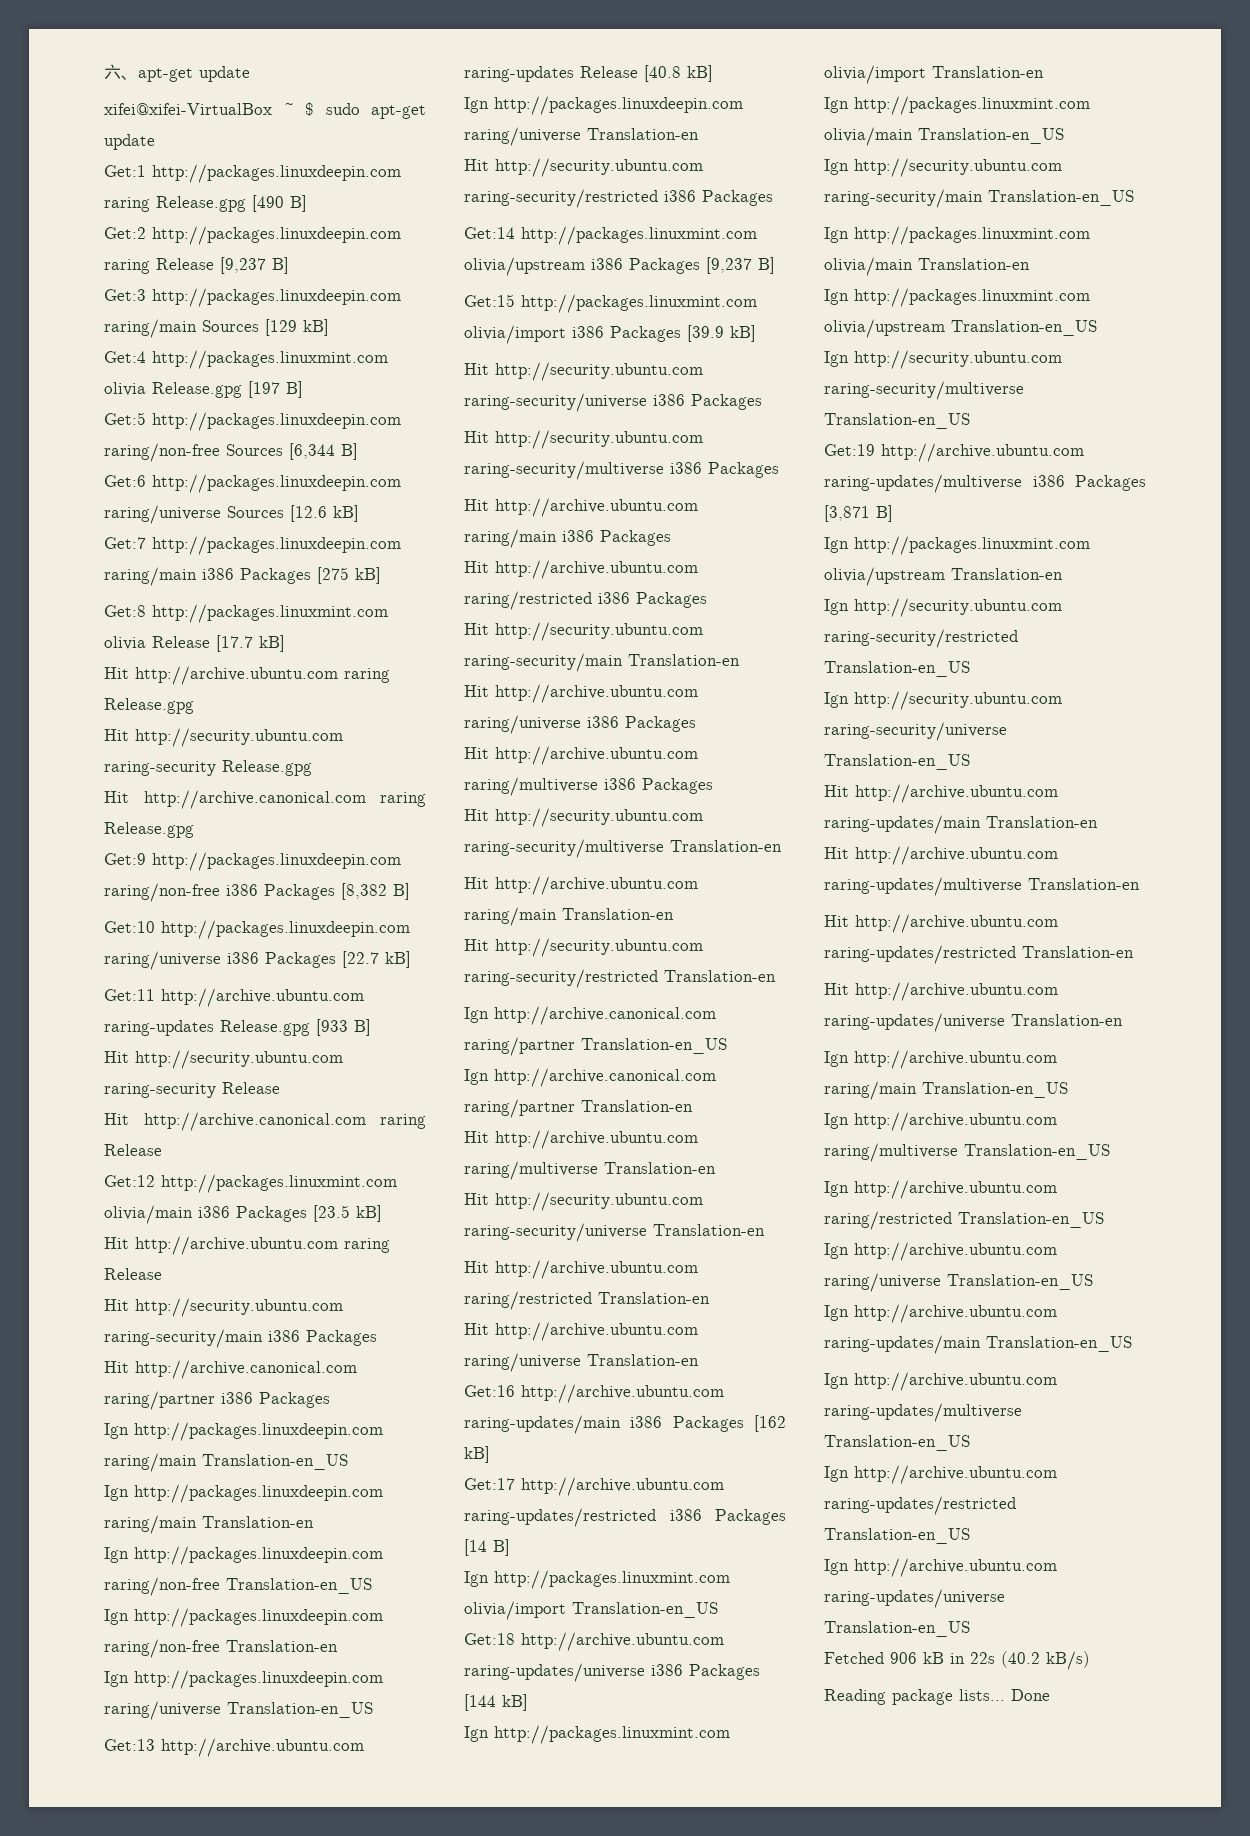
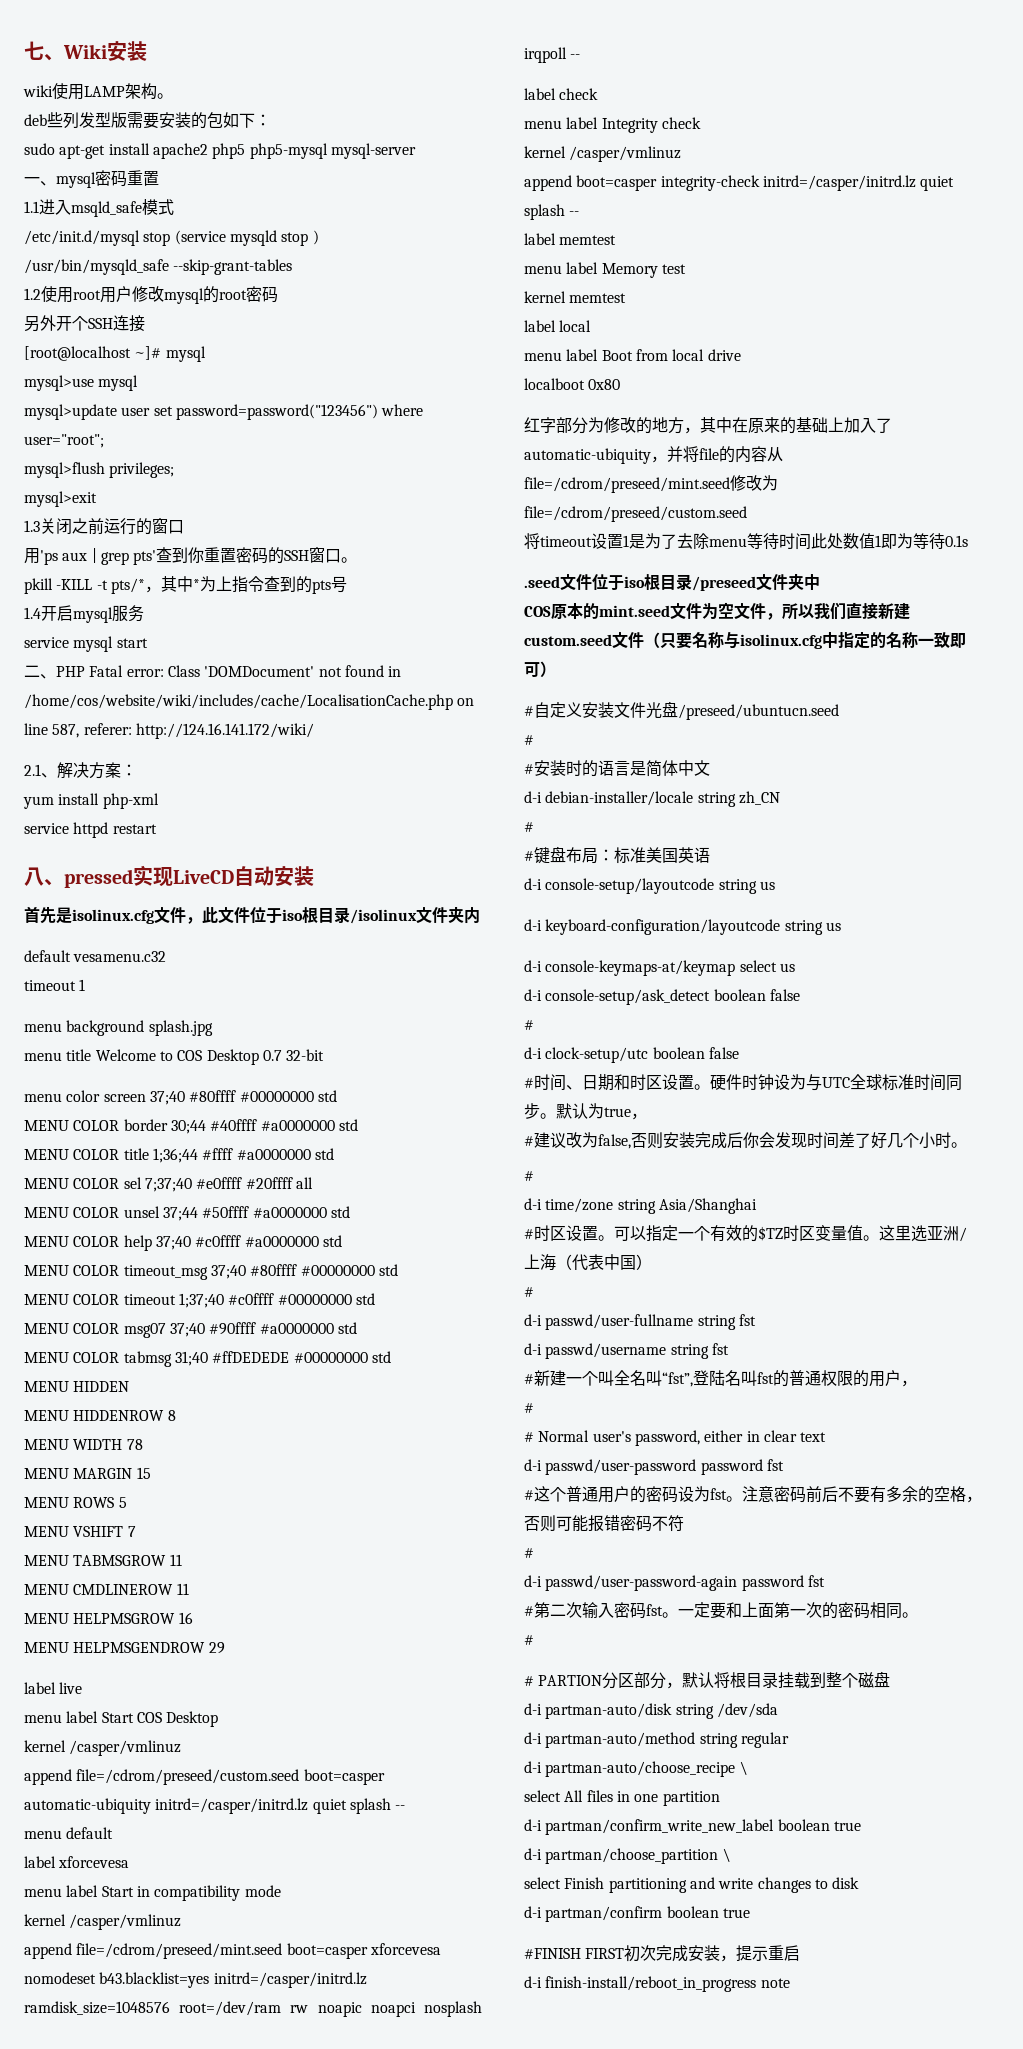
- 六、apt-get update
- xifei@xifei-VirtualBox ~ $ sudo apt-get update
- Get:1 http://packages.linuxdeepin.com raring Release.gpg [490 B]
- Get:2 http://packages.linuxdeepin.com raring Release [9,237 B]
- Get:3 http://packages.linuxdeepin.com raring/main Sources [129 kB]
- Get:4 http://packages.linuxmint.com olivia Release.gpg [197 B]
- Get:5 http://packages.linuxdeepin.com raring/non-free Sources [6,344 B]
- Get:6 http://packages.linuxdeepin.com raring/universe Sources [12.6 kB]
- Get:7 http://packages.linuxdeepin.com raring/main i386 Packages [275 kB]
- Get:8 http://packages.linuxmint.com olivia Release [17.7 kB]
- Hit http://archive.ubuntu.com raring Release.gpg
- Hit http://security.ubuntu.com raring-security Release.gpg
- Hit http://archive.canonical.com raring Release.gpg
- Get:9 http://packages.linuxdeepin.com raring/non-free i386 Packages [8,382 B]
- Get:10 http://packages.linuxdeepin.com raring/universe i386 Packages [22.7 kB]
- Get:11 http://archive.ubuntu.com raring-updates Release.gpg [933 B]
- Hit http://security.ubuntu.com raring-security Release
- Hit http://archive.canonical.com raring Release
- Get:12 http://packages.linuxmint.com olivia/main i386 Packages [23.5 kB]
- Hit http://archive.ubuntu.com raring Release
- Hit http://security.ubuntu.com raring-security/main i386 Packages
- Hit http://archive.canonical.com raring/partner i386 Packages
- Ign http://packages.linuxdeepin.com raring/main Translation-en_US
- Ign http://packages.linuxdeepin.com raring/main Translation-en
- Ign http://packages.linuxdeepin.com raring/non-free Translation-en_US
- Ign http://packages.linuxdeepin.com raring/non-free Translation-en
- Ign http://packages.linuxdeepin.com raring/universe Translation-en_US
- Get:13 http://archive.ubuntu.com raring-updates Release [40.8 kB]
- Ign http://packages.linuxdeepin.com raring/universe Translation-en
- Hit http://security.ubuntu.com raring-security/restricted i386 Packages
- Get:14 http://packages.linuxmint.com olivia/upstream i386 Packages [9,237 B]
- Get:15 http://packages.linuxmint.com olivia/import i386 Packages [39.9 kB]
- Hit http://security.ubuntu.com raring-security/universe i386 Packages
- Hit http://security.ubuntu.com raring-security/multiverse i386 Packages
- Hit http://archive.ubuntu.com raring/main i386 Packages
- Hit http://archive.ubuntu.com raring/restricted i386 Packages
- Hit http://security.ubuntu.com raring-security/main Translation-en
- Hit http://archive.ubuntu.com raring/universe i386 Packages
- Hit http://archive.ubuntu.com raring/multiverse i386 Packages
- Hit http://security.ubuntu.com raring-security/multiverse Translation-en
- Hit http://archive.ubuntu.com raring/main Translation-en
- Hit http://security.ubuntu.com raring-security/restricted Translation-en
- Ign http://archive.canonical.com raring/partner Translation-en_US
- Ign http://archive.canonical.com raring/partner Translation-en
- Hit http://archive.ubuntu.com raring/multiverse Translation-en
- Hit http://security.ubuntu.com raring-security/universe Translation-en
- Hit http://archive.ubuntu.com raring/restricted Translation-en
- Hit http://archive.ubuntu.com raring/universe Translation-en
- Get:16 http://archive.ubuntu.com raring-updates/main i386 Packages [162 kB]
- Get:17 http://archive.ubuntu.com raring-updates/restricted i386 Packages [14 B]
- Ign http://packages.linuxmint.com olivia/import Translation-en_US
- Get:18 http://archive.ubuntu.com raring-updates/universe i386 Packages [144 kB]
- Ign http://packages.linuxmint.com olivia/import Translation-en
- Ign http://packages.linuxmint.com olivia/main Translation-en_US
- Ign http://security.ubuntu.com raring-security/main Translation-en_US
- Ign http://packages.linuxmint.com olivia/main Translation-en
- Ign http://packages.linuxmint.com olivia/upstream Translation-en_US
- Ign http://security.ubuntu.com raring-security/multiverse Translation-en_US
- Get:19 http://archive.ubuntu.com raring-updates/multiverse i386 Packages [3,871 B]
- Ign http://packages.linuxmint.com olivia/upstream Translation-en
- Ign http://security.ubuntu.com raring-security/restricted Translation-en_US
- Ign http://security.ubuntu.com raring-security/universe Translation-en_US
- Hit http://archive.ubuntu.com raring-updates/main Translation-en
- Hit http://archive.ubuntu.com raring-updates/multiverse Translation-en
- Hit http://archive.ubuntu.com raring-updates/restricted Translation-en
- Hit http://archive.ubuntu.com raring-updates/universe Translation-en
- Ign http://archive.ubuntu.com raring/main Translation-en_US
- Ign http://archive.ubuntu.com raring/multiverse Translation-en_US
- Ign http://archive.ubuntu.com raring/restricted Translation-en_US
- Ign http://archive.ubuntu.com raring/universe Translation-en_US
- Ign http://archive.ubuntu.com raring-updates/main Translation-en_US
- Ign http://archive.ubuntu.com raring-updates/multiverse Translation-en_US
- Ign http://archive.ubuntu.com raring-updates/restricted Translation-en_US
- Ign http://archive.ubuntu.com raring-updates/universe Translation-en_US
- Fetched 906 kB in 22s (40.2 kB/s)
- Reading package lists... Done
+ 七、Wiki安装
+ wiki使用LAMP架构。
+ deb些列发型版需要安装的包如下：
+ sudo apt-get install apache2 php5 php5-mysql mysql-server
+ 一、mysql密码重置
+ 1.1进入msqld_safe模式
+ /etc/init.d/mysql stop (service mysqld stop )
+ /usr/bin/mysqld_safe --skip-grant-tables
+ 1.2使用root用户修改mysql的root密码
+ 另外开个SSH连接
+ [root@localhost ~]# mysql
+ mysql>use mysql
+ mysql>update user set password=password("123456") where user="root";
+ mysql>flush privileges;
+ mysql>exit
+ 1.3关闭之前运行的窗口
+ 用'ps aux | grep pts'查到你重置密码的SSH窗口。
+ pkill -KILL -t pts/*，其中*为上指令查到的pts号
+ 1.4开启mysql服务
+ service mysql start
+ 二、PHP Fatal error: Class 'DOMDocument' not found in /home/cos/website/wiki/includes/cache/LocalisationCache.php on line 587, referer: http://124.16.141.172/wiki/
+ 2.1、解决方案：
+ yum install php-xml
+ service httpd restart
+ 八、pressed实现LiveCD自动安装
+ 首先是isolinux.cfg文件，此文件位于iso根目录/isolinux文件夹内
+ default vesamenu.c32
+ timeout 1
+ menu background splash.jpg
+ menu title Welcome to COS Desktop 0.7 32-bit
+ menu color screen 37;40 #80ffff #00000000 std
+ MENU COLOR border 30;44 #40ffff #a0000000 std
+ MENU COLOR title 1;36;44 #ffff #a0000000 std
+ MENU COLOR sel 7;37;40 #e0ffff #20ffff all
+ MENU COLOR unsel 37;44 #50ffff #a0000000 std
+ MENU COLOR help 37;40 #c0ffff #a0000000 std
+ MENU COLOR timeout_msg 37;40 #80ffff #00000000 std
+ MENU COLOR timeout 1;37;40 #c0ffff #00000000 std
+ MENU COLOR msg07 37;40 #90ffff #a0000000 std
+ MENU COLOR tabmsg 31;40 #ffDEDEDE #00000000 std
+ MENU HIDDEN
+ MENU HIDDENROW 8
+ MENU WIDTH 78
+ MENU MARGIN 15
+ MENU ROWS 5
+ MENU VSHIFT 7
+ MENU TABMSGROW 11
+ MENU CMDLINEROW 11
+ MENU HELPMSGROW 16
+ MENU HELPMSGENDROW 29
+ label live
+ menu label Start COS Desktop
+ kernel /casper/vmlinuz
+ append file=/cdrom/preseed/custom.seed boot=casper automatic-ubiquity initrd=/casper/initrd.lz quiet splash --
+ menu default
+ label xforcevesa
+ menu label Start in compatibility mode
+ kernel /casper/vmlinuz
+ append file=/cdrom/preseed/mint.seed boot=casper xforcevesa nomodeset b43.blacklist=yes initrd=/casper/initrd.lz ramdisk_size=1048576 root=/dev/ram rw noapic noapci nosplash irqpoll --
+ label check
+ menu label Integrity check
+ kernel /casper/vmlinuz
+ append boot=casper integrity-check initrd=/casper/initrd.lz quiet splash --
+ label memtest
+ menu label Memory test
+ kernel memtest
+ label local
+ menu label Boot from local drive
+ localboot 0x80
+ 红字部分为修改的地方，其中在原来的基础上加入了automatic-ubiquity，并将file的内容从file=/cdrom/preseed/mint.seed修改为file=/cdrom/preseed/custom.seed
+ 将timeout设置1是为了去除menu等待时间此处数值1即为等待0.1s
+ .seed文件位于iso根目录/preseed文件夹中
+ COS原本的mint.seed文件为空文件，所以我们直接新建custom.seed文件（只要名称与isolinux.cfg中指定的名称一致即可）
+ #自定义安装文件光盘/preseed/ubuntucn.seed
+ #
+ #安装时的语言是简体中文
+ d-i debian-installer/locale string zh_CN
+ #
+ #键盘布局：标准美国英语
+ d-i console-setup/layoutcode string us
+ d-i keyboard-configuration/layoutcode string us
+ d-i console-keymaps-at/keymap select us
+ d-i console-setup/ask_detect boolean false
+ #
+ d-i clock-setup/utc boolean false
+ #时间、日期和时区设置。硬件时钟设为与UTC全球标准时间同步。默认为true，
+ #建议改为false,否则安装完成后你会发现时间差了好几个小时。
+ #
+ d-i time/zone string Asia/Shanghai
+ #时区设置。可以指定一个有效的$TZ时区变量值。这里选亚洲/上海（代表中国）
+ #
+ d-i passwd/user-fullname string fst
+ d-i passwd/username string fst
+ #新建一个叫全名叫“fst”,登陆名叫fst的普通权限的用户，
+ #
+ # Normal user's password, either in clear text
+ d-i passwd/user-password password fst
+ #这个普通用户的密码设为fst。注意密码前后不要有多余的空格，否则可能报错密码不符
+ #
+ d-i passwd/user-password-again password fst
+ #第二次输入密码fst。一定要和上面第一次的密码相同。
+ #
+ # PARTION分区部分，默认将根目录挂载到整个磁盘
+ d-i partman-auto/disk string /dev/sda
+ d-i partman-auto/method string regular
+ d-i partman-auto/choose_recipe \
+ select All files in one partition
+ d-i partman/confirm_write_new_label boolean true
+ d-i partman/choose_partition \
+ select Finish partitioning and write changes to disk
+ d-i partman/confirm boolean true
+ #FINISH FIRST初次完成安装，提示重启
+ d-i finish-install/reboot_in_progress note

